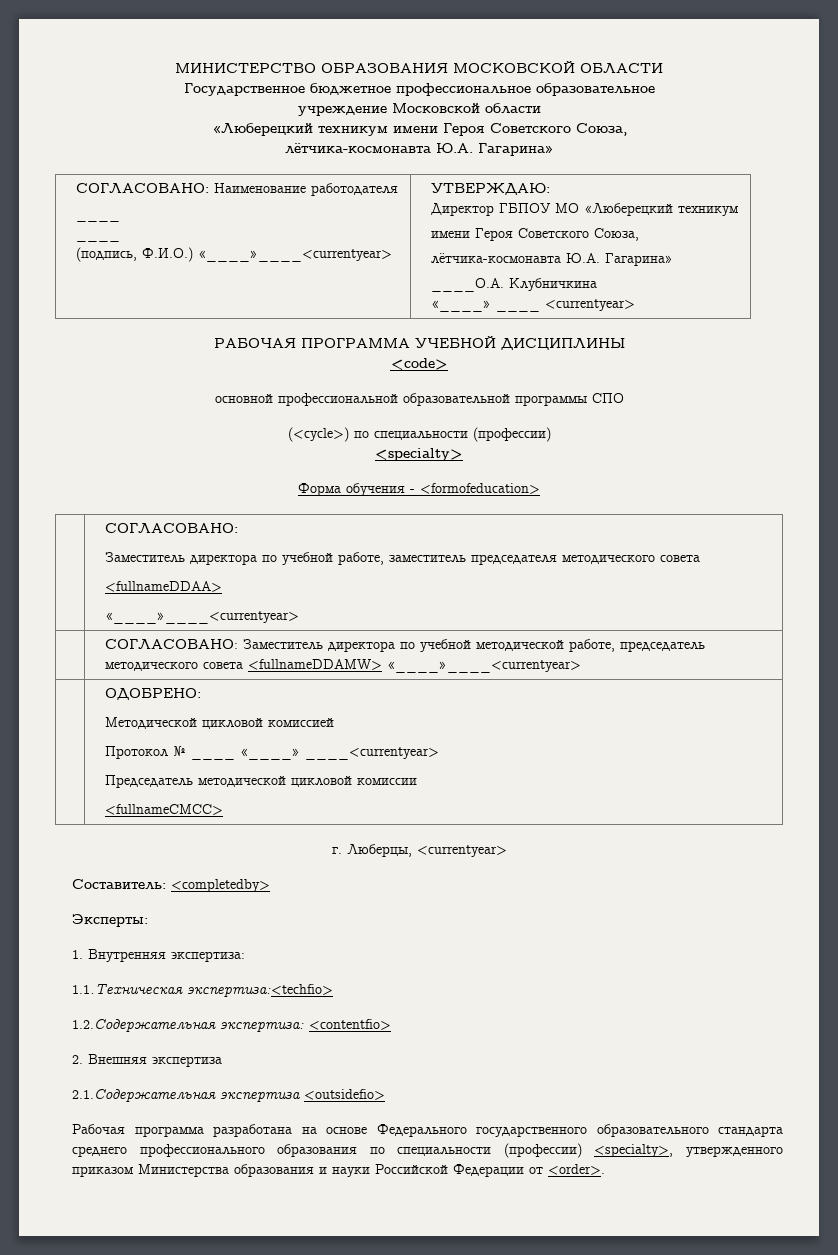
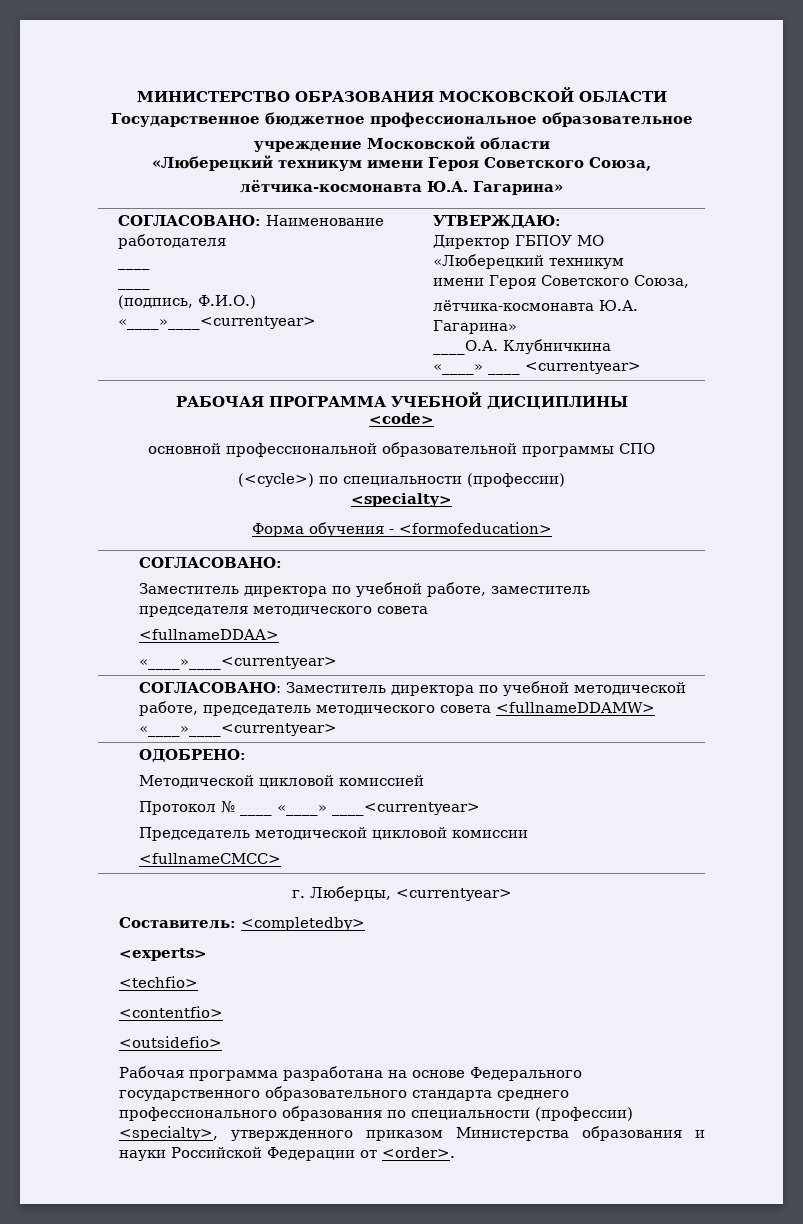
- Эксперты:
- 1. Внутренняя экспертиза:
- 1.1.Техническая экспертиза:<techfio>
- 1.2.Содержательная экспертиза: <contentfio>
- 2. Внешняя экспертиза
- 2.1.Содержательная экспертиза <outsidefio>
+ <experts>
+ <techfio>
+ <contentfio>
+ <outsidefio>

